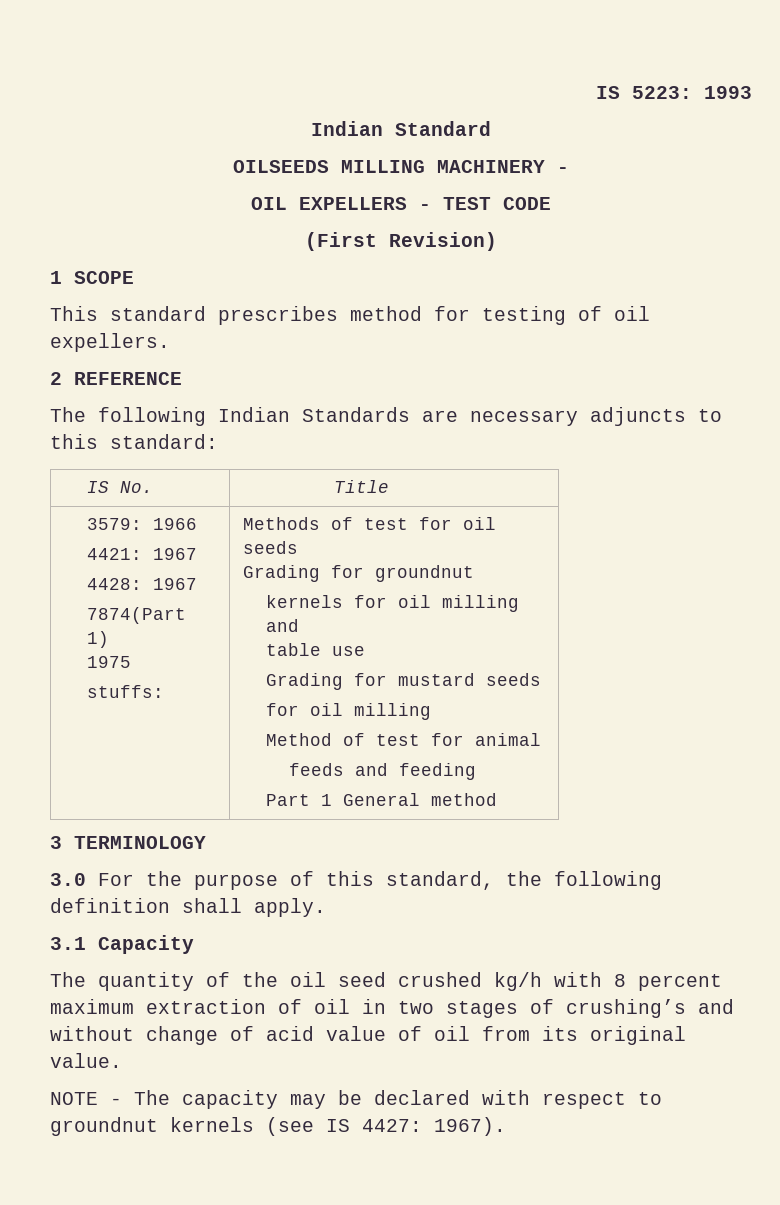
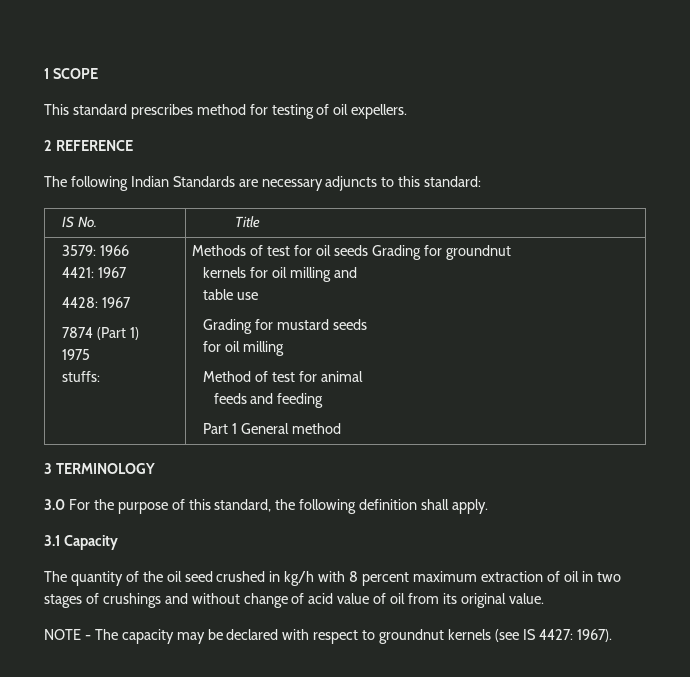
- IS 5223: 1993
- Indian Standard
- OILSEEDS MILLING MACHINERY -
- OIL EXPELLERS - TEST CODE
- (First Revision)
- 7874(Part 1)
+ 7874 (Part 1)
- Methods of test for oil seeds
- Grading for groundnut
+ Methods of test for oil seeds Grading for groundnut
- The quantity of the oil seed crushed kg/h with 8 percent maximum extraction of oil in two stages of crushing’s and without change of acid value of oil from its original value.
+ The quantity of the oil seed crushed in kg/h with 8 percent maximum extraction of oil in two stages of crushings and without change of acid value of oil from its original value.

